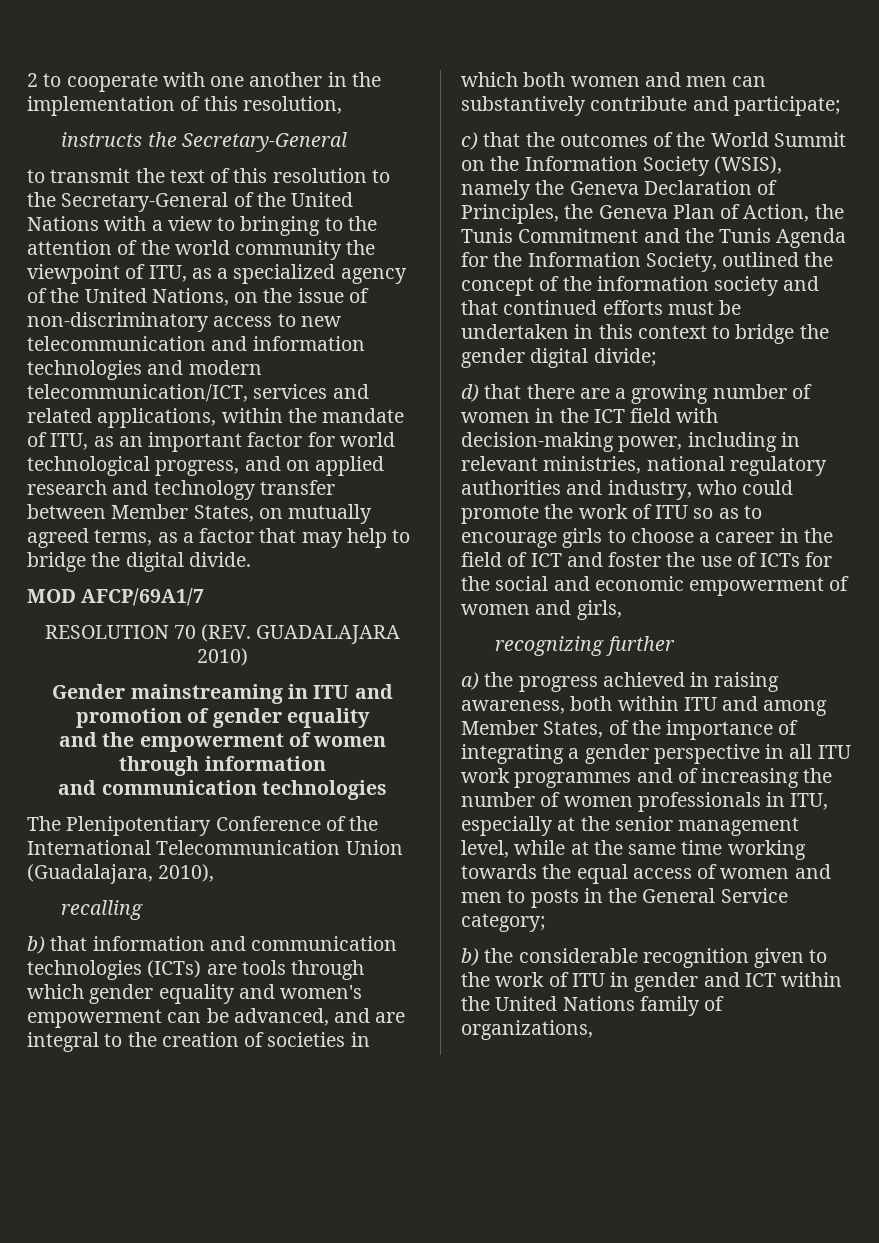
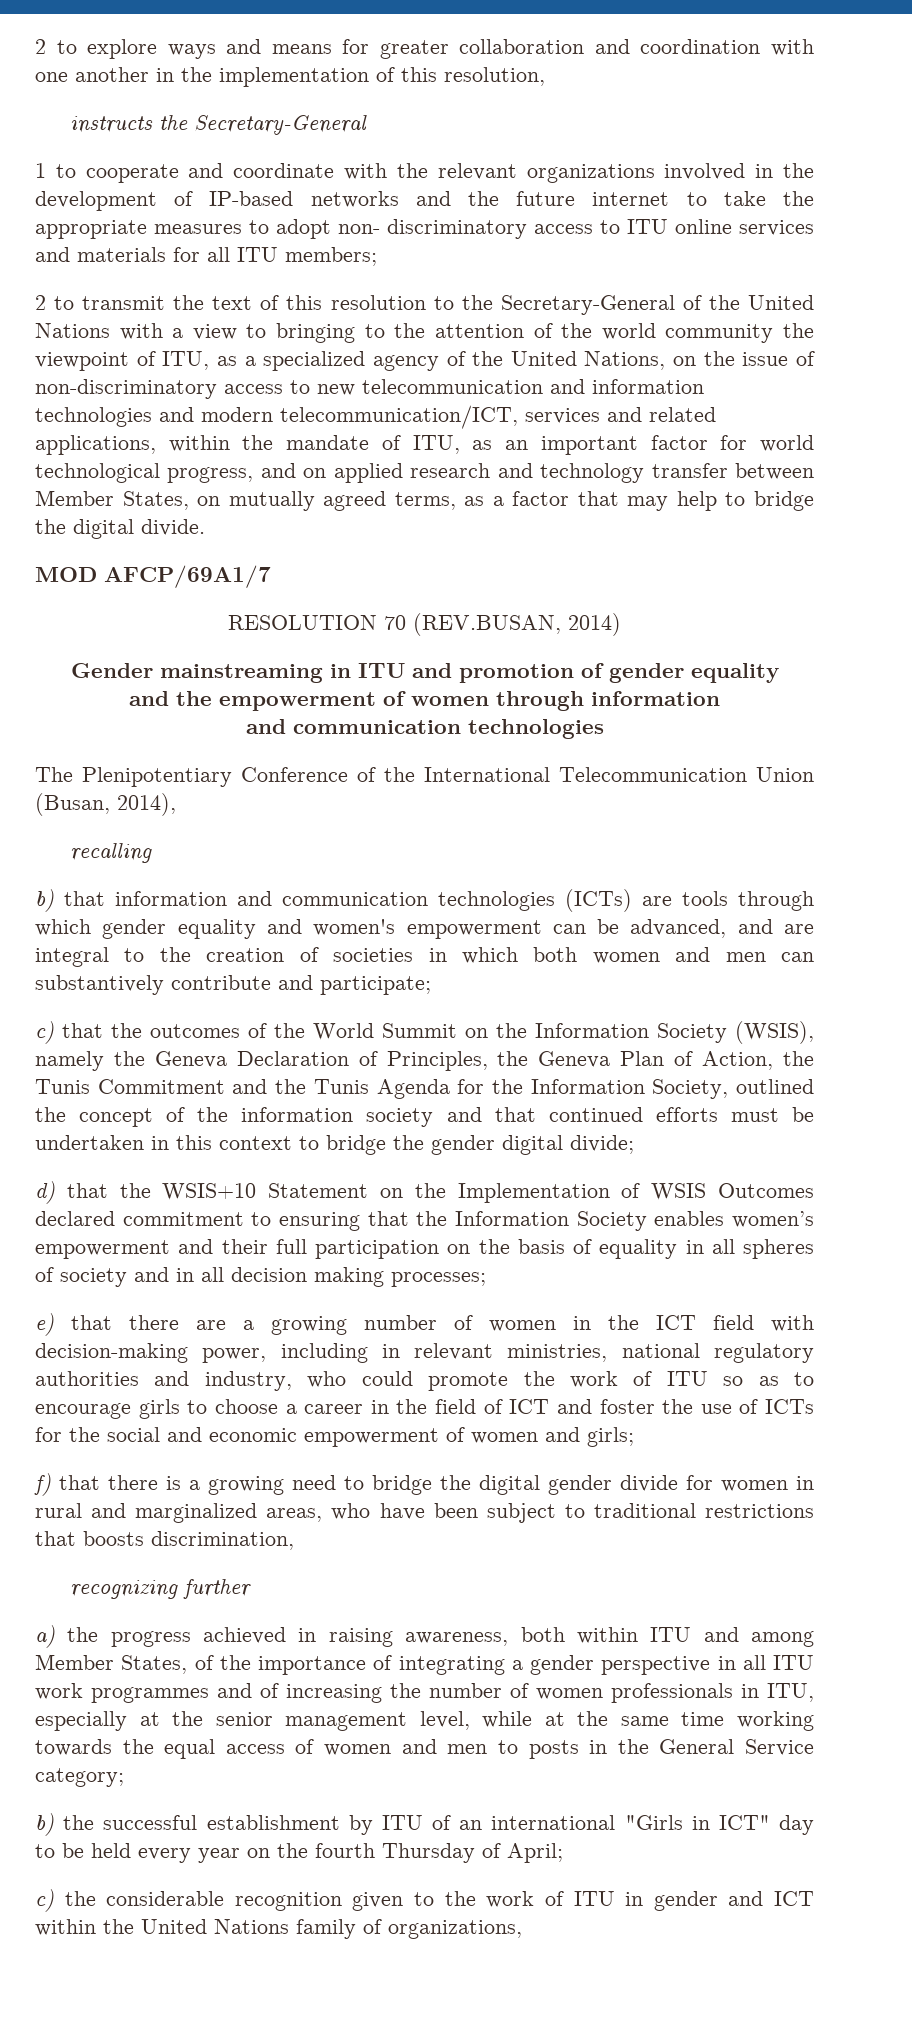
- 2 to cooperate with one another in the implementation of this resolution,
+ 2 to explore ways and means for greater collaboration and coordination with one another in the implementation of this resolution,
- to transmit the text of this resolution to the Secretary-General of the United Nations with a view to bringing to the attention of the world community the viewpoint of ITU, as a specialized agency of the United Nations, on the issue of non-discriminatory access to new telecommunication and information technologies and modern telecommunication/ICT, services and related applications, within the mandate of ITU, as an important factor for world technological progress, and on applied research and technology transfer between Member States, on mutually agreed terms, as a factor that may help to bridge the digital divide.
+ 1 to cooperate and coordinate with the relevant organizations involved in the development of IP-based networks and the future internet to take the appropriate measures to adopt non- discriminatory access to ITU online services and materials for all ITU members;
+ 2 to transmit the text of this resolution to the Secretary-General of the United Nations with a view to bringing to the attention of the world community the viewpoint of ITU, as a specialized agency of the United Nations, on the issue of non-discriminatory access to new telecommunication and information technologies and modern telecommunication/ICT, services and related applications, within the mandate of ITU, as an important factor for world technological progress, and on applied research and technology transfer between Member States, on mutually agreed terms, as a factor that may help to bridge the digital divide.
- RESOLUTION 70 (REV. GUADALAJARA 2010)
+ RESOLUTION 70 (REV.BUSAN, 2014)
- The Plenipotentiary Conference of the International Telecommunication Union (Guadalajara, 2010),
+ The Plenipotentiary Conference of the International Telecommunication Union (Busan, 2014),
- d) that there are a growing number of women in the ICT field with decision-making power, including in relevant ministries, national regulatory authorities and industry, who could promote the work of ITU so as to encourage girls to choose a career in the field of ICT and foster the use of ICTs for the social and economic empowerment of women and girls,
+ d) that the WSIS+10 Statement on the Implementation of WSIS Outcomes declared commitment to ensuring that the Information Society enables women’s empowerment and their full participation on the basis of equality in all spheres of society and in all decision making processes;
+ e) that there are a growing number of women in the ICT field with decision-making power, including in relevant ministries, national regulatory authorities and industry, who could promote the work of ITU so as to encourage girls to choose a career in the field of ICT and foster the use of ICTs for the social and economic empowerment of women and girls;
+ f) that there is a growing need to bridge the digital gender divide for women in rural and marginalized areas, who have been subject to traditional restrictions that boosts discrimination,
- b) the considerable recognition given to the work of ITU in gender and ICT within the United Nations family of organizations,
+ b) the successful establishment by ITU of an international "Girls in ICT" day to be held every year on the fourth Thursday of April;
+ c) the considerable recognition given to the work of ITU in gender and ICT within the United Nations family of organizations,

